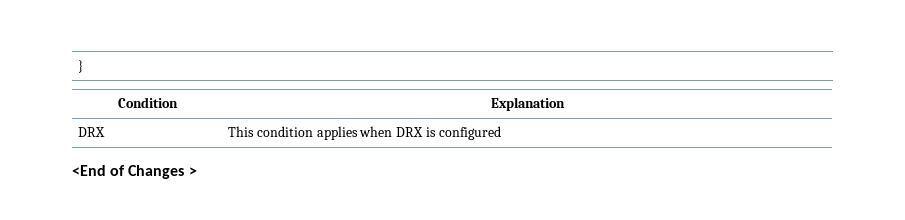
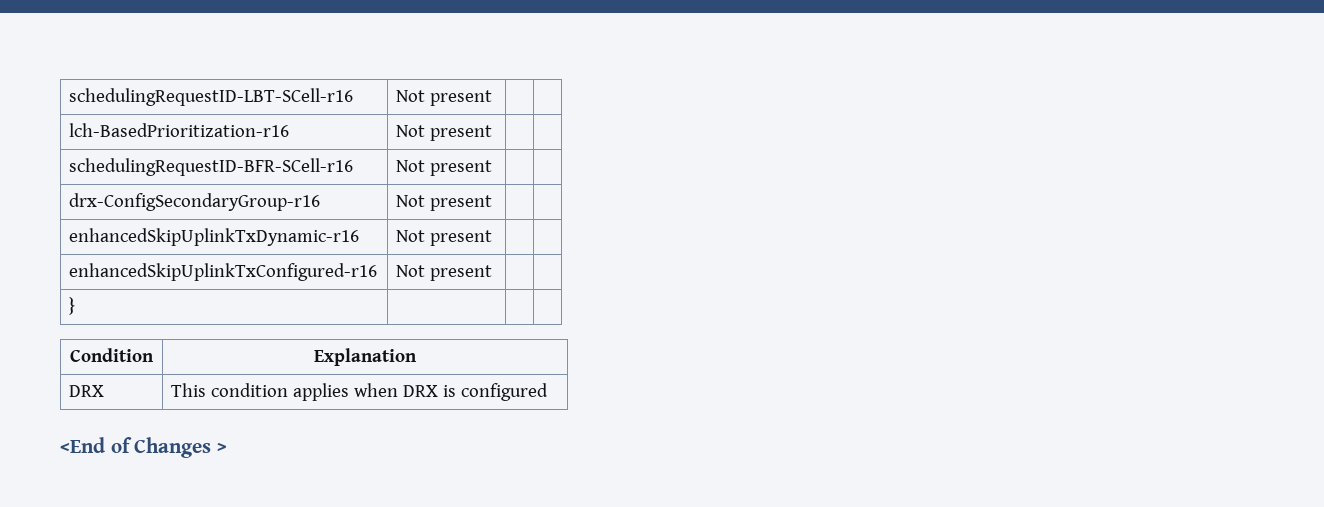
+ schedulingRequestID-LBT-SCell-r16 | Not present | |
+ lch-BasedPrioritization-r16 | Not present | |
+ schedulingRequestID-BFR-SCell-r16 | Not present | |
+ drx-ConfigSecondaryGroup-r16 | Not present | |
+ enhancedSkipUplinkTxDynamic-r16 | Not present | |
+ enhancedSkipUplinkTxConfigured-r16 | Not present | |

